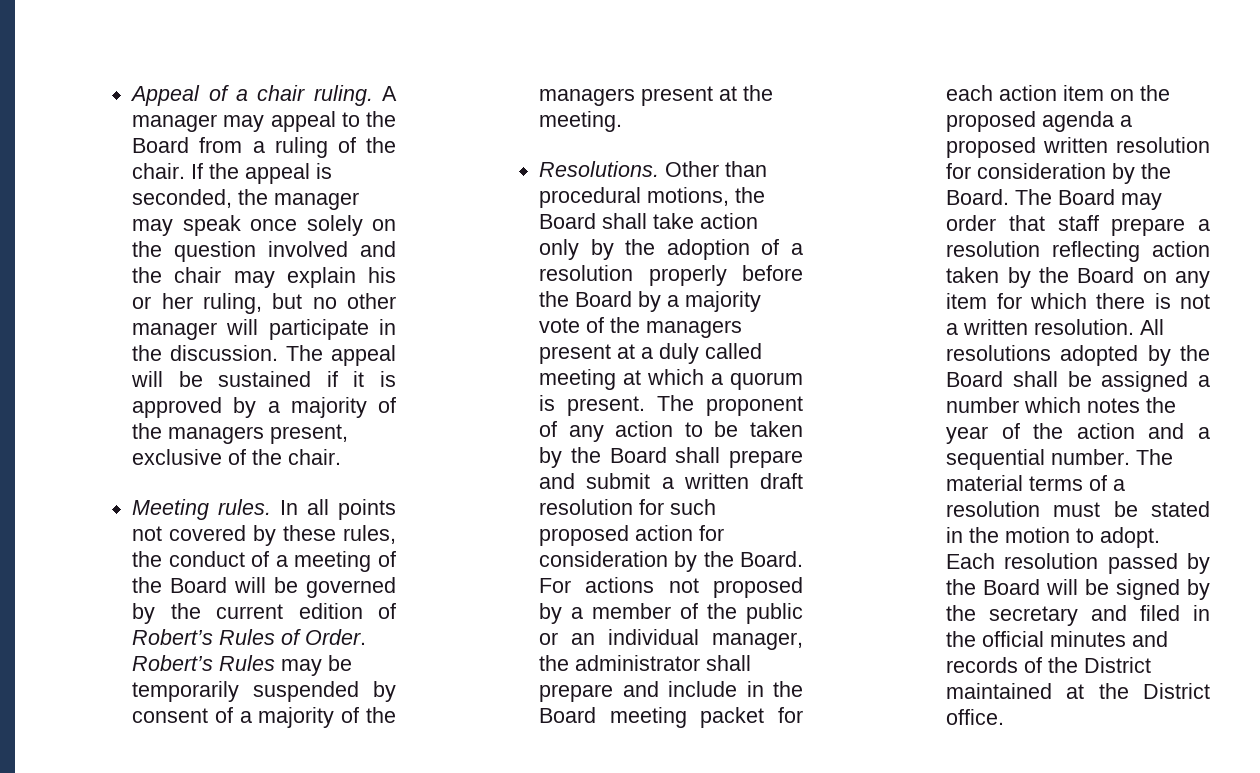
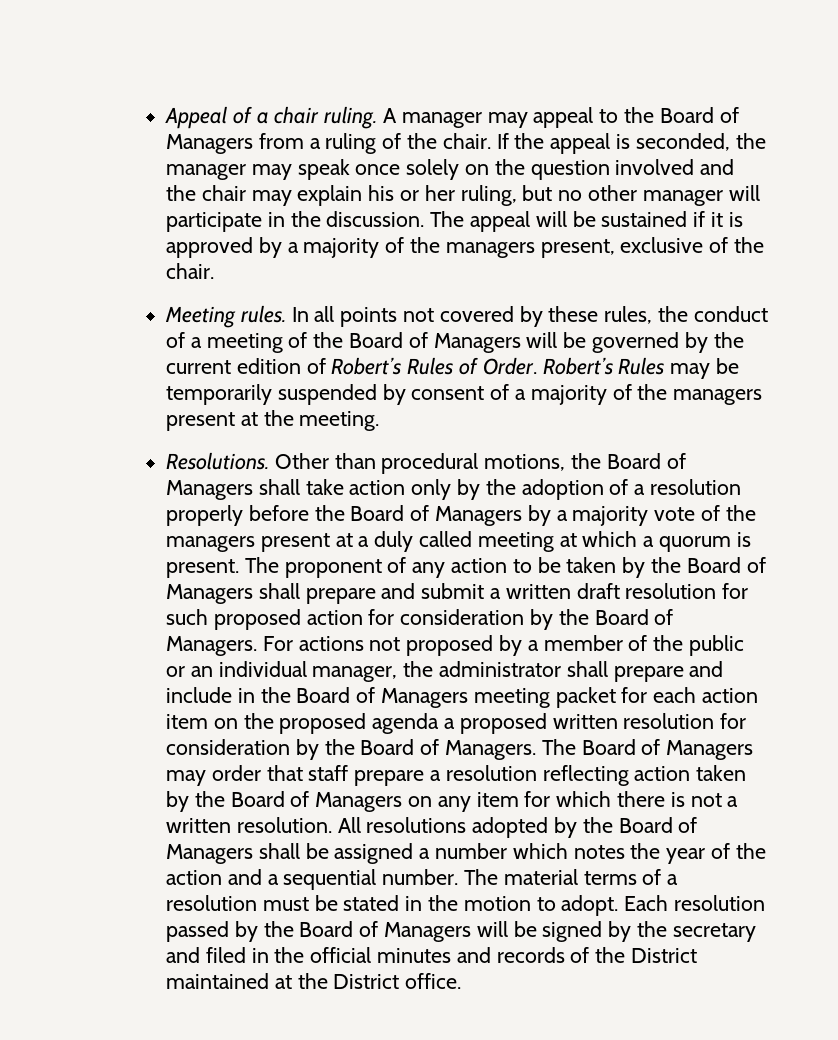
- A manager may appeal to the Board from a ruling of the chair.
+ A manager may appeal to the Board of Managers from a ruling of the chair.
- In all points not covered by these rules, the conduct of a meeting of the Board will be governed by the current edition of Robert’s Rules of Order.
+ In all points not covered by these rules, the conduct of a meeting of the Board of Managers will be governed by the current edition of Robert’s Rules of Order.
- Other than procedural motions, the Board shall take action only by the adoption of a resolution properly before the Board by a majority vote of the managers present at a duly called meeting at which a quorum is present.
+ Other than procedural motions, the Board of Managers shall take action only by the adoption of a resolution properly before the Board of Managers by a majority vote of the managers present at a duly called meeting at which a quorum is present.
- The proponent of any action to be taken by the Board shall prepare and submit a written draft resolution for such proposed action for consideration by the Board.
+ The proponent of any action to be taken by the Board of Managers shall prepare and submit a written draft resolution for such proposed action for consideration by the Board of Managers.
- For actions not proposed by a member of the public or an individual manager, the administrator shall prepare and include in the Board meeting packet for each action item on the proposed agenda a proposed written resolution for consideration by the Board. The Board may order that staff prepare a resolution reflecting action taken by the Board on any item for which there is not a written resolution.
+ For actions not proposed by a member of the public or an individual manager, the administrator shall prepare and include in the Board of Managers meeting packet for each action item on the proposed agenda a proposed written resolution for consideration by the Board of Managers. The Board of Managers may order that staff prepare a resolution reflecting action taken by the Board of Managers on any item for which there is not a written resolution.
- All resolutions adopted by the Board shall be assigned a number which notes the year of the action and a sequential number.
+ All resolutions adopted by the Board of Managers shall be assigned a number which notes the year of the action and a sequential number.
- Each resolution passed by the Board will be signed by the secretary and filed in the official minutes and records of the District maintained at the District office.
+ Each resolution passed by the Board of Managers will be signed by the secretary and filed in the official minutes and records of the District maintained at the District office.

